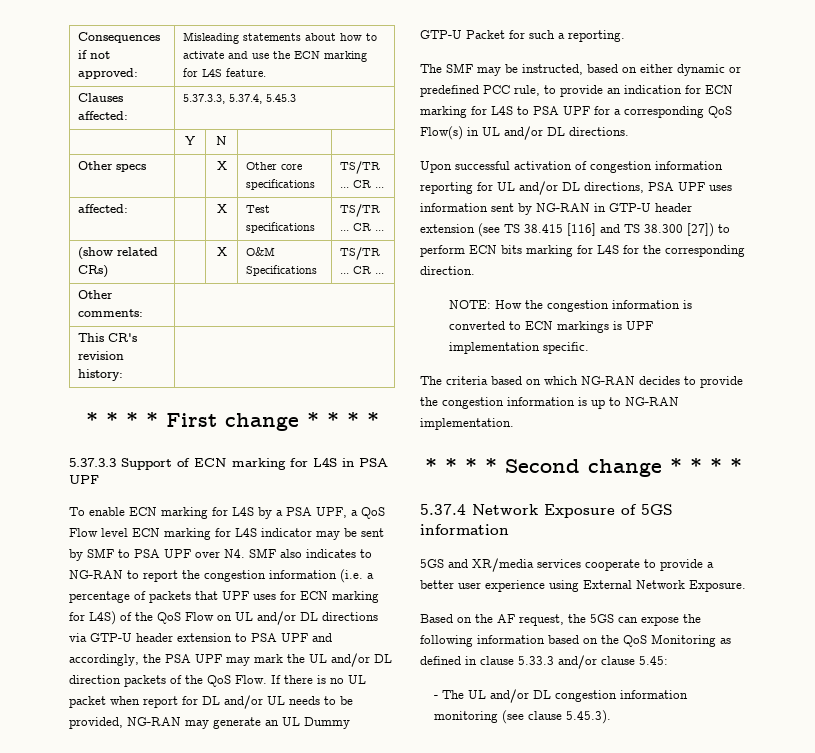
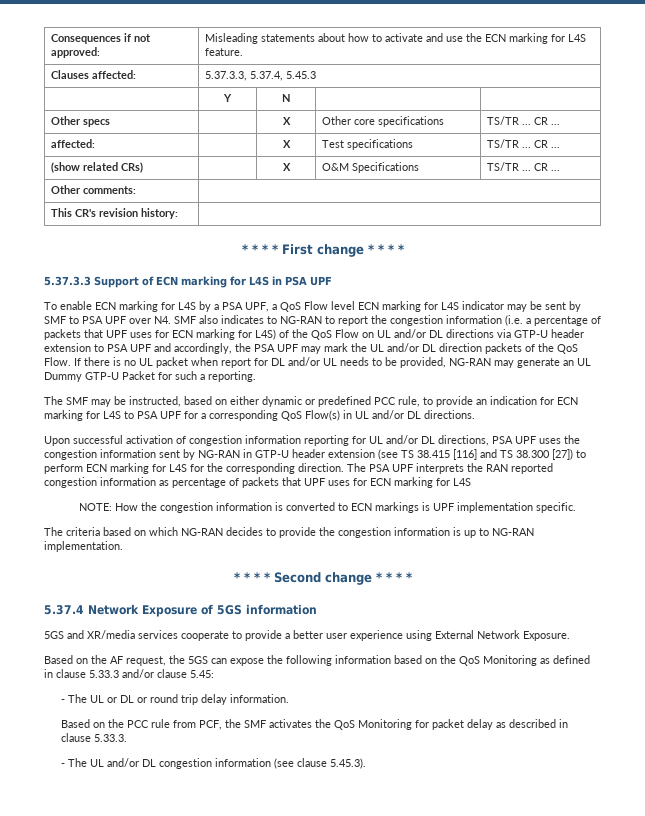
- Upon successful activation of congestion information reporting for UL and/or DL directions, PSA UPF uses information sent by NG-RAN in GTP-U header extension (see TS 38.415 [116] and TS 38.300 [27]) to perform ECN bits marking for L4S for the corresponding direction.
+ Upon successful activation of congestion information reporting for UL and/or DL directions, PSA UPF uses the congestion information sent by NG-RAN in GTP-U header extension (see TS 38.415 [116] and TS 38.300 [27]) to perform ECN marking for L4S for the corresponding direction. The PSA UPF interprets the RAN reported congestion information as percentage of packets that UPF uses for ECN marking for L4S
+ - The UL or DL or round trip delay information.
+ Based on the PCC rule from PCF, the SMF activates the QoS Monitoring for packet delay as described in clause 5.33.3.
- - The UL and/or DL congestion information monitoring (see clause 5.45.3).
+ - The UL and/or DL congestion information (see clause 5.45.3).

